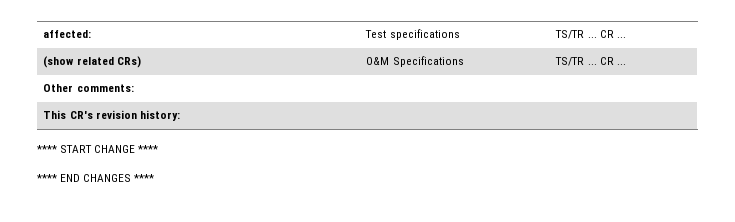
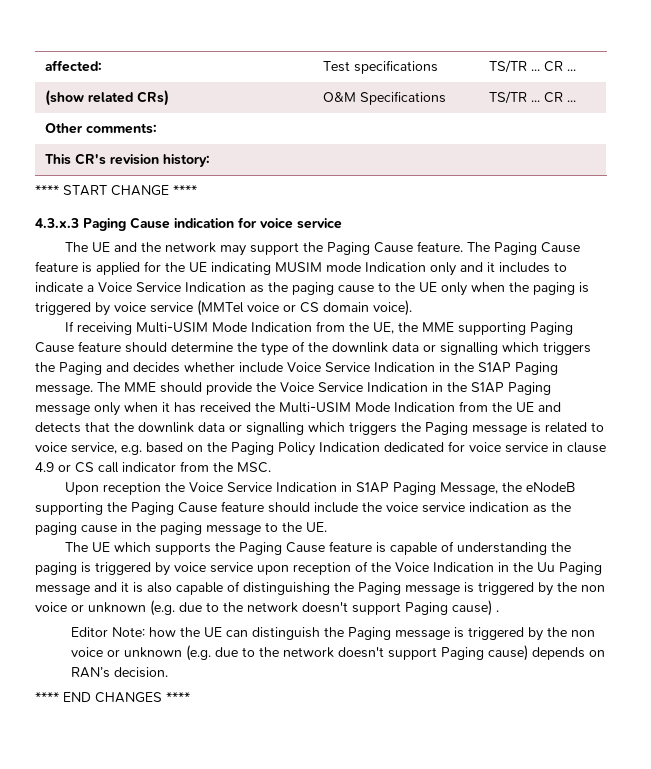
+ 4.3.x.3 Paging Cause indication for voice service
+ The UE and the network may support the Paging Cause feature. The Paging Cause feature is applied for the UE indicating MUSIM mode Indication only and it includes to indicate a Voice Service Indication as the paging cause to the UE only when the paging is triggered by voice service (MMTel voice or CS domain voice).
+ If receiving Multi-USIM Mode Indication from the UE, the MME supporting Paging Cause feature should determine the type of the downlink data or signalling which triggers the Paging and decides whether include Voice Service Indication in the S1AP Paging message. The MME should provide the Voice Service Indication in the S1AP Paging message only when it has received the Multi-USIM Mode Indication from the UE and detects that the downlink data or signalling which triggers the Paging message is related to voice service, e.g. based on the Paging Policy Indication dedicated for voice service in clause 4.9 or CS call indicator from the MSC.
+ Upon reception the Voice Service Indication in S1AP Paging Message, the eNodeB supporting the Paging Cause feature should include the voice service indication as the paging cause in the paging message to the UE.
+ The UE which supports the Paging Cause feature is capable of understanding the paging is triggered by voice service upon reception of the Voice Indication in the Uu Paging message and it is also capable of distinguishing the Paging message is triggered by the non voice or unknown (e.g. due to the network doesn't support Paging cause) .
+ Editor Note: how the UE can distinguish the Paging message is triggered by the non voice or unknown (e.g. due to the network doesn't support Paging cause) depends on RAN’s decision.

